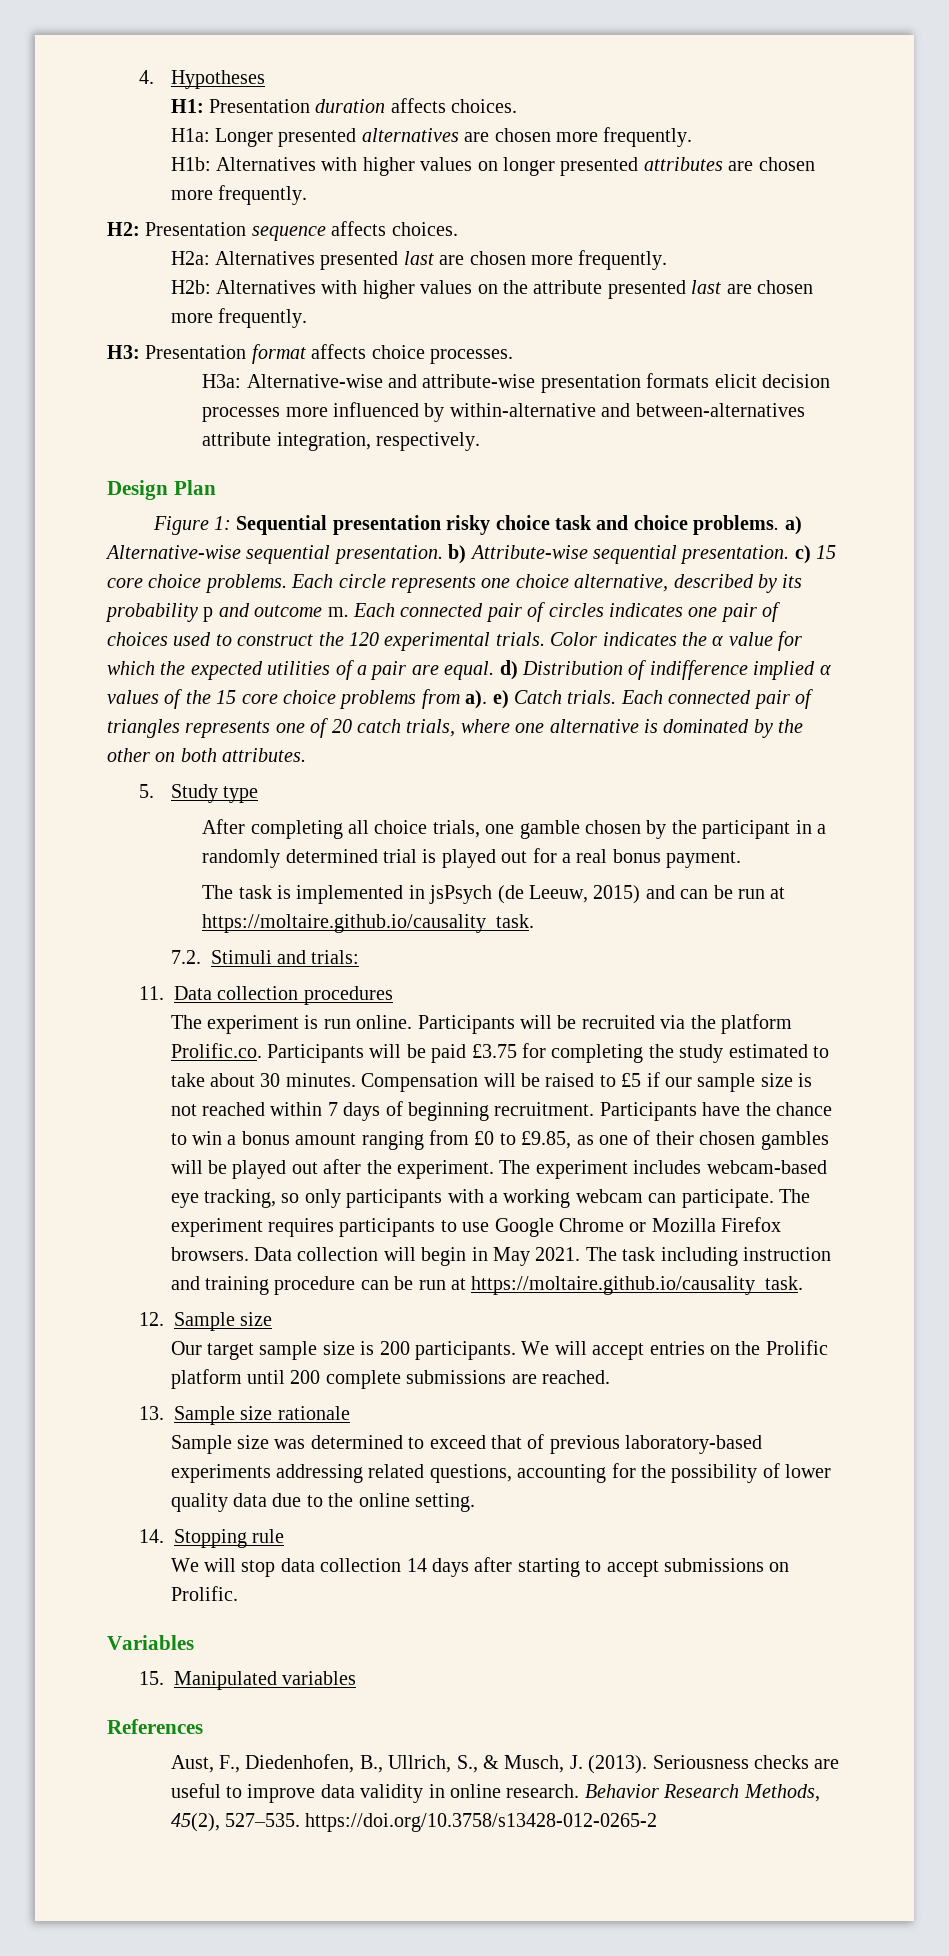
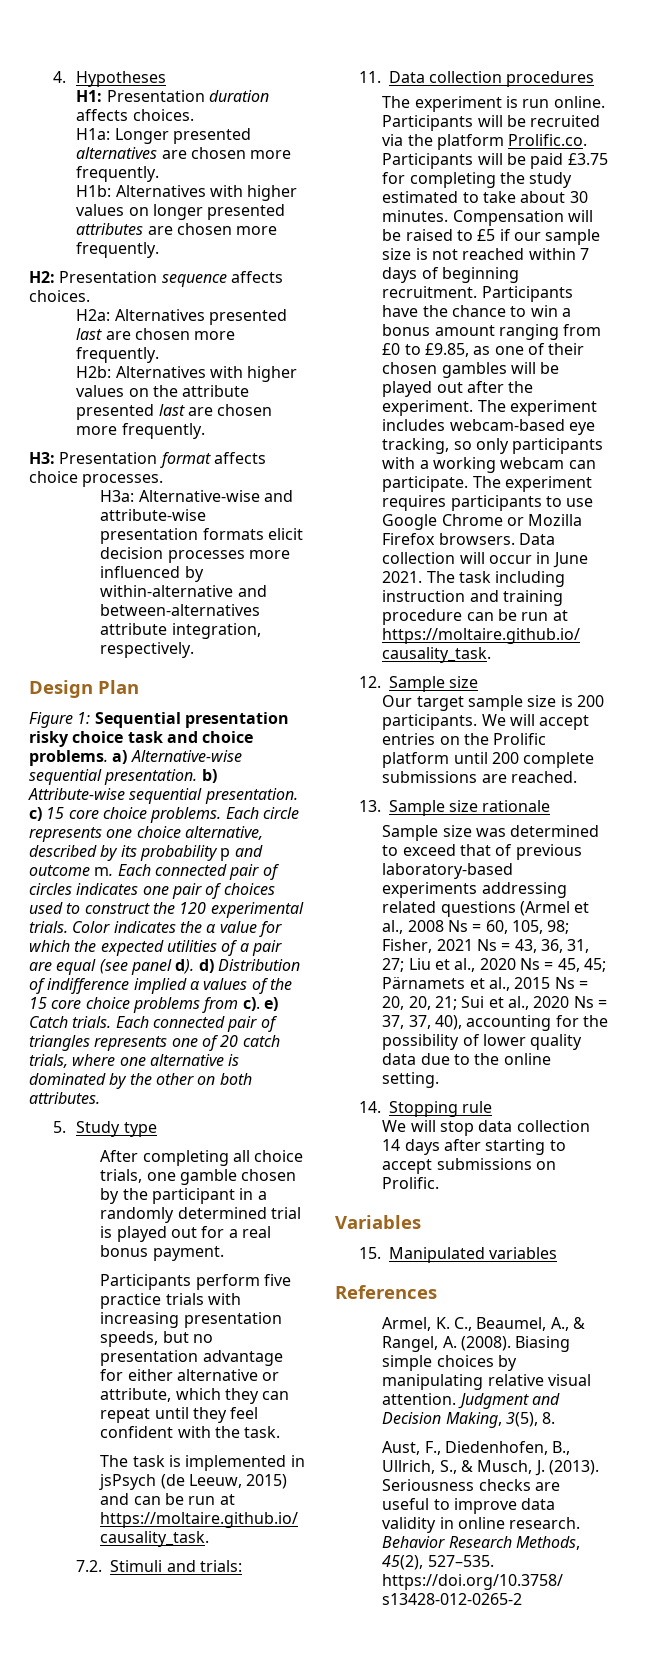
- Color indicates the α value for which the expected utilities of a pair are equal. d) Distribution of indifference implied α values of the 15 core choice problems from a). e) Catch trials.
+ Color indicates the α value for which the expected utilities of a pair are equal (see panel d). d) Distribution of indifference implied α values of the 15 core choice problems from c). e) Catch trials.
+ Participants perform five practice trials with increasing presentation speeds, but no presentation advantage for either alternative or attribute, which they can repeat until they feel confident with the task.
- Data collection will begin in May 2021.
+ Data collection will occur in June 2021.
- Sample size was determined to exceed that of previous laboratory-based experiments addressing related questions, accounting for the possibility of lower quality data due to the online setting.
+ Sample size was determined to exceed that of previous laboratory-based experiments addressing related questions (Armel et al., 2008 Ns = 60, 105, 98; Fisher, 2021 Ns = 43, 36, 31, 27; Liu et al., 2020 Ns = 45, 45; Pärnamets et al., 2015 Ns = 20, 20, 21; Sui et al., 2020 Ns = 37, 37, 40), accounting for the possibility of lower quality data due to the online setting.
+ Armel, K. C., Beaumel, A., & Rangel, A. (2008). Biasing simple choices by manipulating relative visual attention. Judgment and Decision Making, 3(5), 8.

